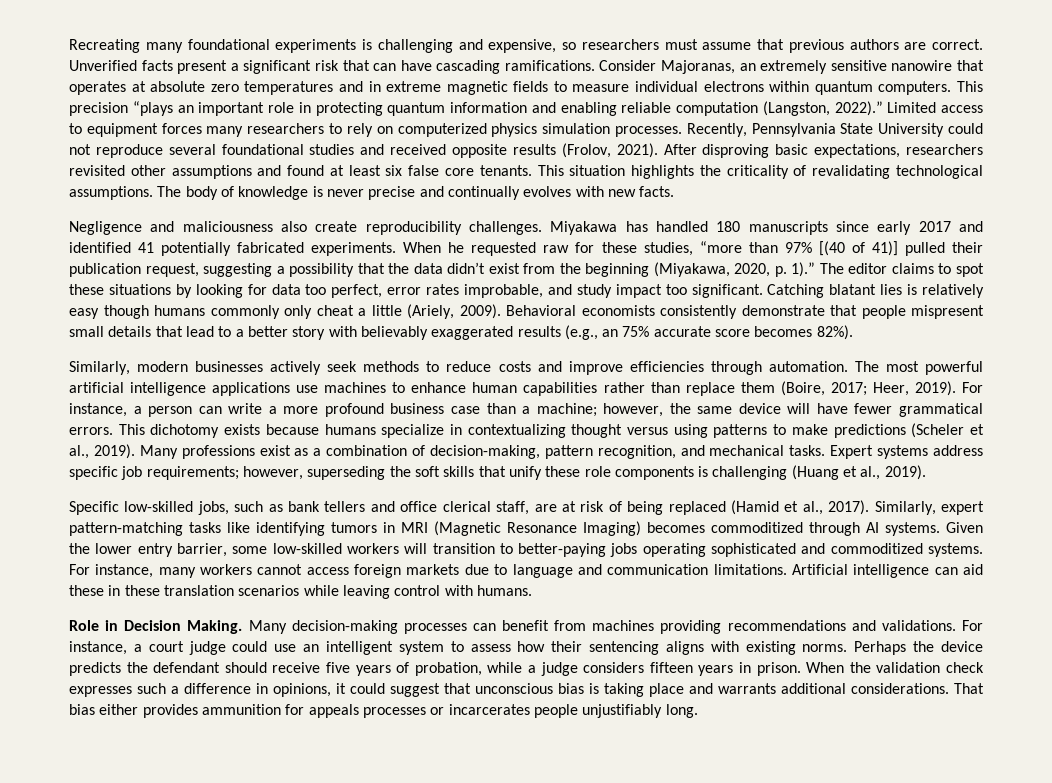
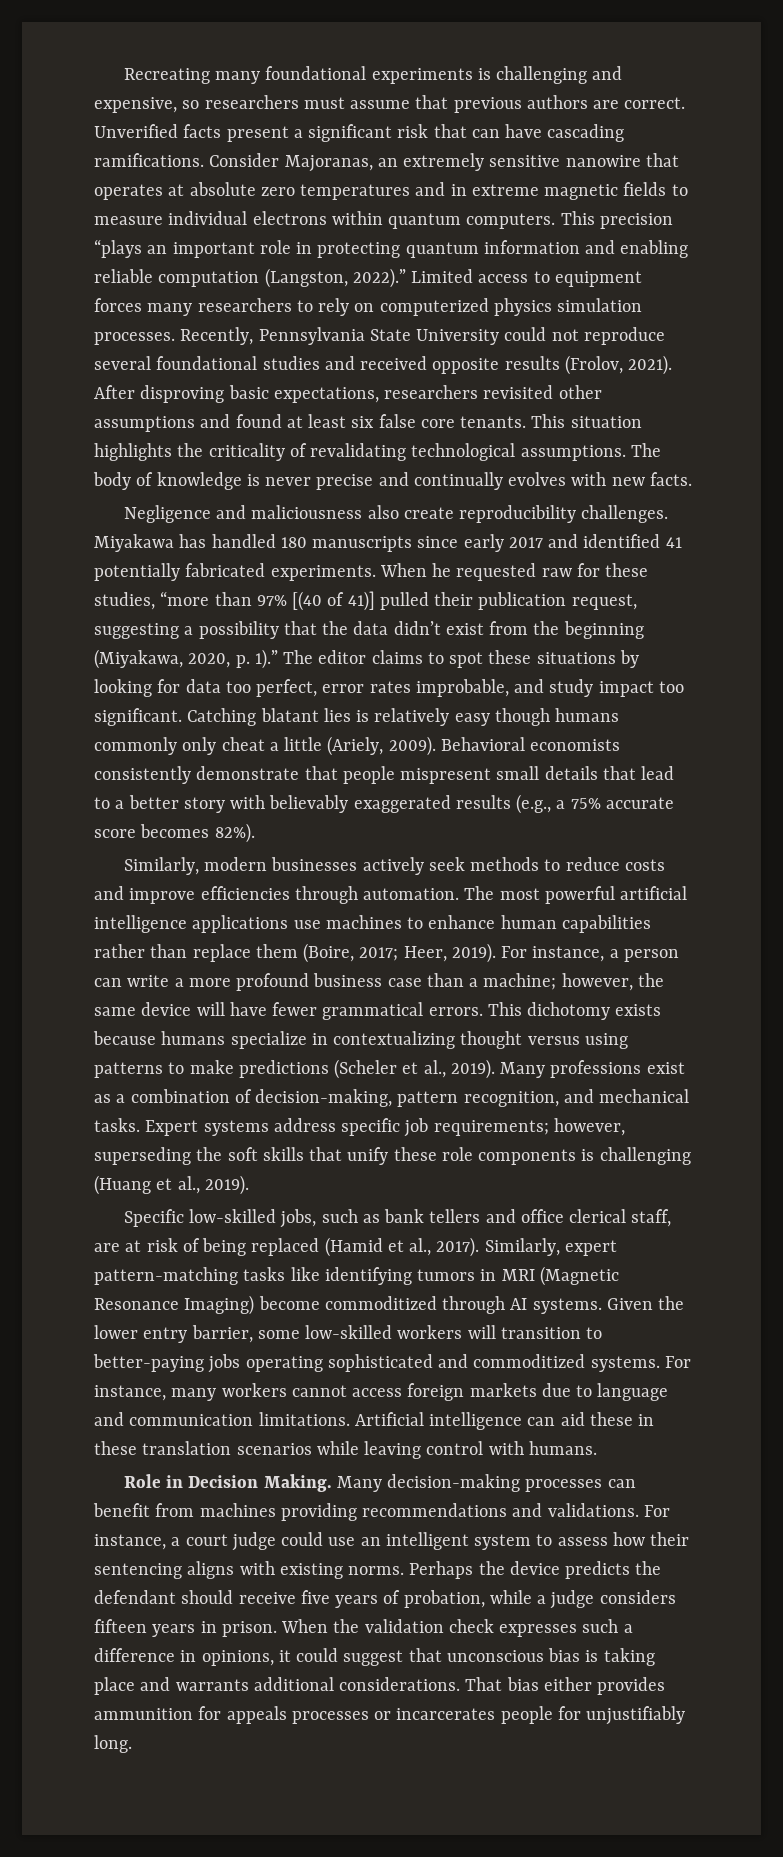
- Behavioral economists consistently demonstrate that people mispresent small details that lead to a better story with believably exaggerated results (e.g., an 75% accurate score becomes 82%).
+ Behavioral economists consistently demonstrate that people mispresent small details that lead to a better story with believably exaggerated results (e.g., a 75% accurate score becomes 82%).
- Similarly, expert pattern-matching tasks like identifying tumors in MRI (Magnetic Resonance Imaging) becomes commoditized through AI systems.
+ Similarly, expert pattern-matching tasks like identifying tumors in MRI (Magnetic Resonance Imaging) become commoditized through AI systems.
- That bias either provides ammunition for appeals processes or incarcerates people unjustifiably long.
+ That bias either provides ammunition for appeals processes or incarcerates people for unjustifiably long.

